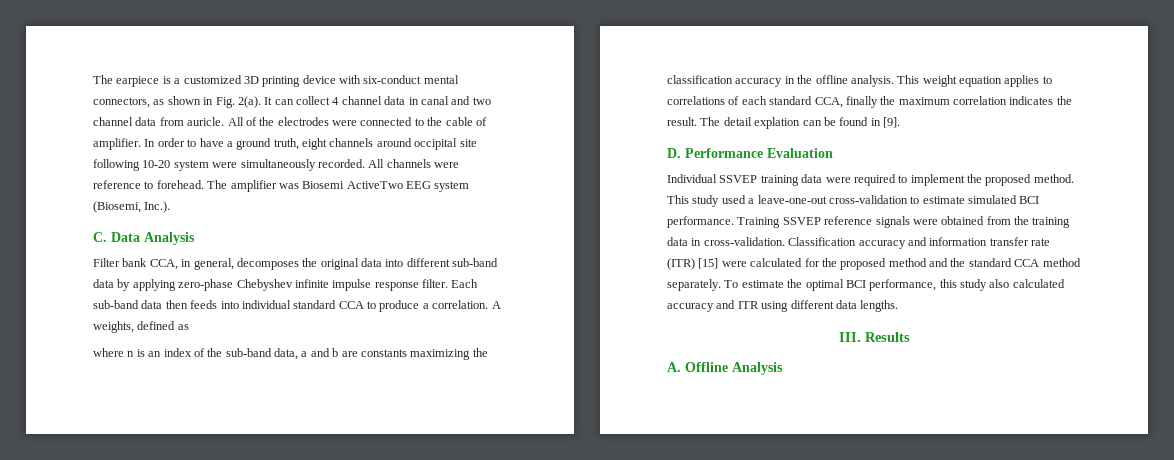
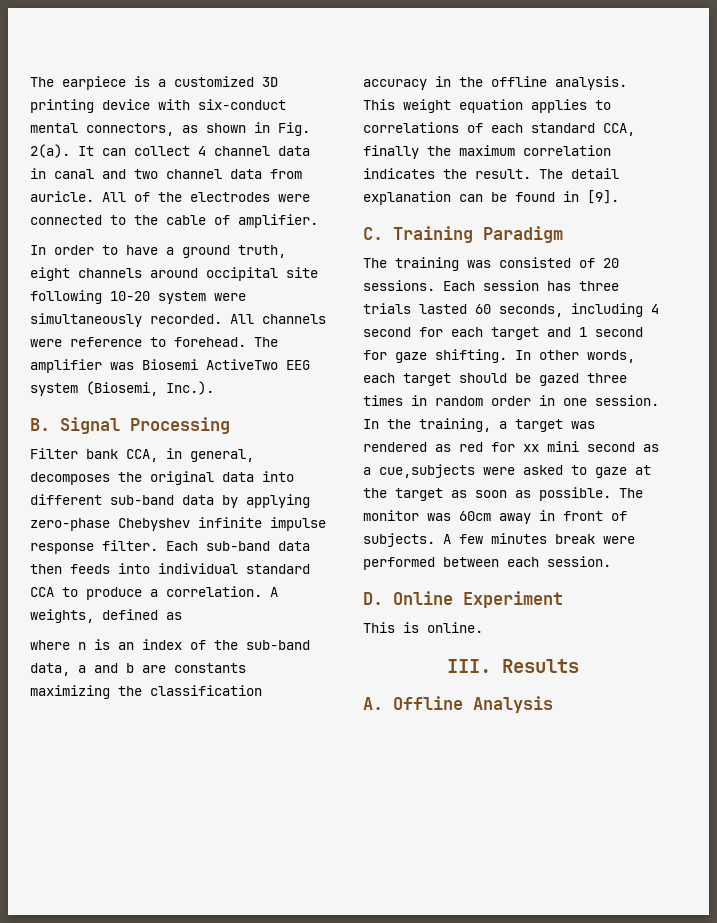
- All of the electrodes were connected to the cable of amplifier. In order to have a ground truth, eight channels around occipital site following 10-20 system were simultaneously recorded.
+ All of the electrodes were connected to the cable of amplifier.
+ In order to have a ground truth, eight channels around occipital site following 10-20 system were simultaneously recorded.
- C. Data Analysis
+ B. Signal Processing
- The detail explation can be found in [9].
+ The detail explanation can be found in [9].
- D. Performance Evaluation
- Individual SSVEP training data were required to implement the proposed method. This study used a leave-one-out cross-validation to estimate simulated BCI performance. Training SSVEP reference signals were obtained from the training data in cross-validation. Classification accuracy and information transfer rate (ITR) [15] were calculated for the proposed method and the standard CCA method separately. To estimate the optimal BCI performance, this study also calculated accuracy and ITR using different data lengths.
+ C. Training Paradigm
+ The training was consisted of 20 sessions. Each session has three trials lasted 60 seconds, including 4 second for each target and 1 second for gaze shifting. In other words, each target should be gazed three times in random order in one session. In the training, a target was rendered as red for xx mini second as a cue,subjects were asked to gaze at the target as soon as possible. The monitor was 60cm away in front of subjects. A few minutes break were performed between each session.
+ D. Online Experiment
+ This is online.

